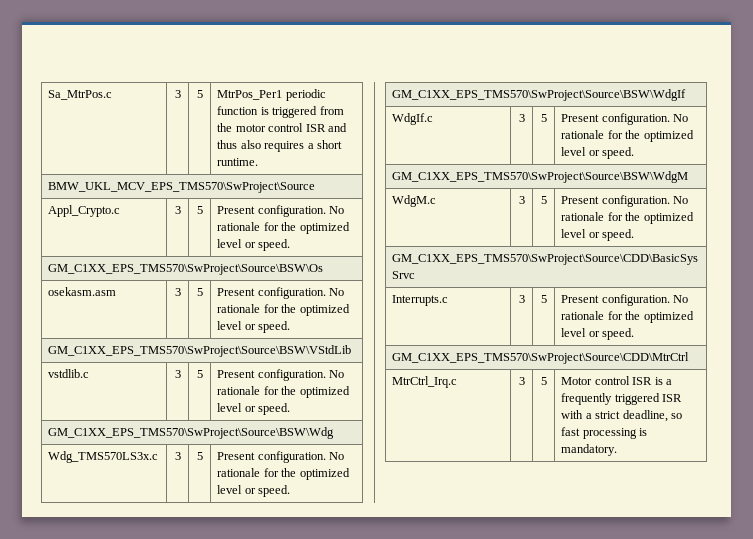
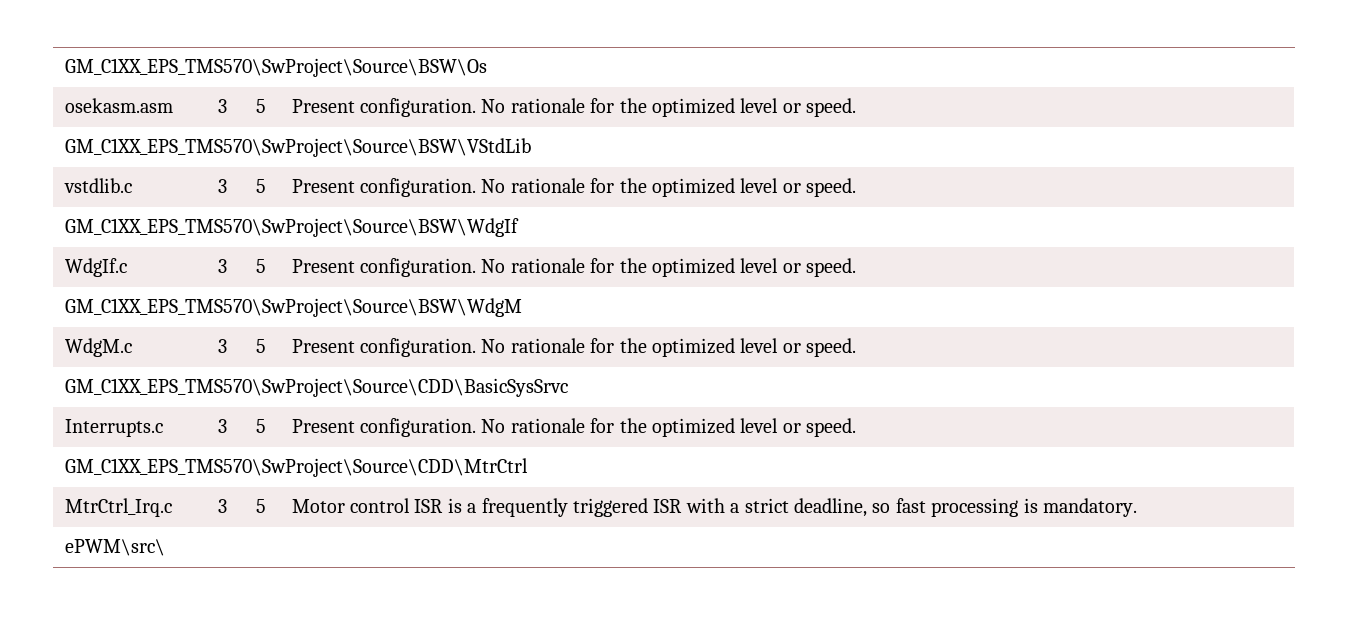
- Sa_MtrPos.c | 3 | 5 | MtrPos_Per1 periodic function is triggered from the motor control ISR and thus also requires a short runtime.
- BMW_UKL_MCV_EPS_TMS570\SwProject\Source
- Appl_Crypto.c | 3 | 5 | Present configuration. No rationale for the optimized level or speed.
- GM_C1XX_EPS_TMS570\SwProject\Source\BSW\Wdg
- Wdg_TMS570LS3x.c | 3 | 5 | Present configuration. No rationale for the optimized level or speed.
+ ePWM\src\

